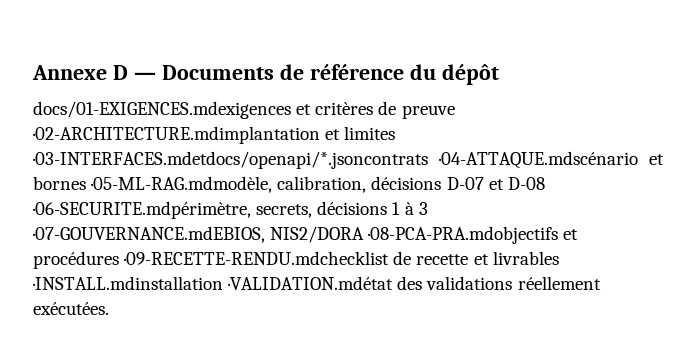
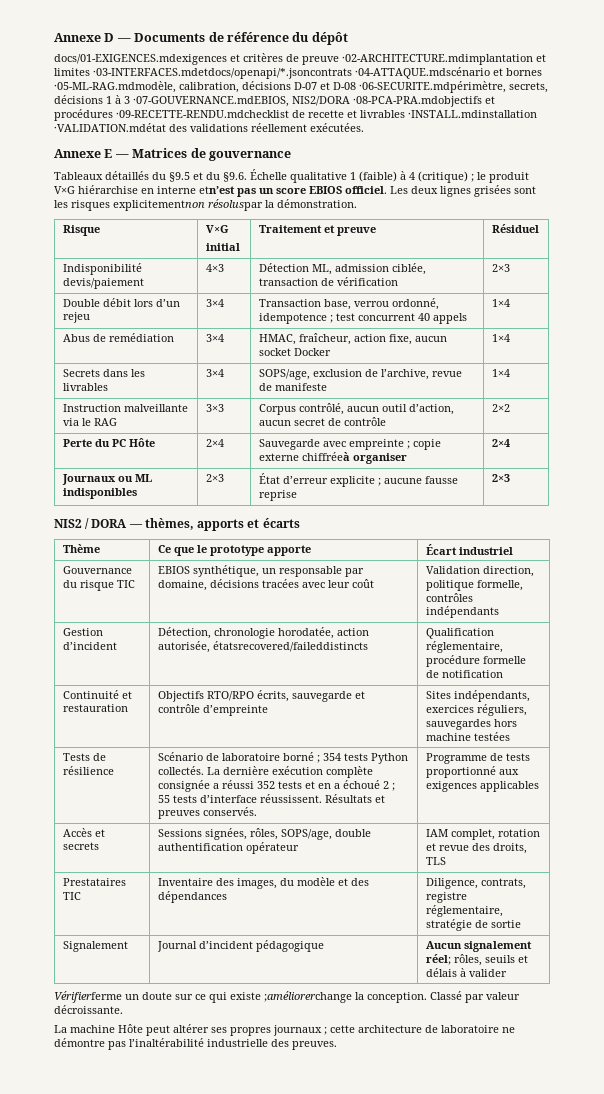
+ Annexe E — Matrices de gouvernance
+ Tableaux détaillés du §9.5 et du §9.6. Échelle qualitative 1 (faible) à 4 (critique) ; le produit V×G hiérarchise en interne etn’est pas un score EBIOS officiel. Les deux lignes grisées sont les risques explicitementnon résoluspar la démonstration.
+ Risque | V×G
+ initial | Traitement et preuve | Résiduel
+ Indisponibilité devis/paiement | 4×3 | Détection ML, admission ciblée, transaction de vérification | 2×3
+ Double débit lors d’un rejeu | 3×4 | Transaction base, verrou ordonné, idempotence ; test concurrent 40 appels | 1×4
+ Abus de remédiation | 3×4 | HMAC, fraîcheur, action fixe, aucun socket Docker | 1×4
+ Secrets dans les livrables | 3×4 | SOPS/age, exclusion de l’archive, revue de manifeste | 1×4
+ Instruction malveillante via le RAG | 3×3 | Corpus contrôlé, aucun outil d’action, aucun secret de contrôle | 2×2
+ Perte du PC Hôte | 2×4 | Sauvegarde avec empreinte ; copie externe chiffréeà organiser | 2×4
+ Journaux ou ML indisponibles | 2×3 | État d’erreur explicite ; aucune fausse reprise | 2×3
+ NIS2 / DORA — thèmes, apports et écarts
+ Thème | Ce que le prototype apporte | Écart industriel
+ Gouvernance du risque TIC | EBIOS synthétique, un responsable par domaine, décisions tracées avec leur coût | Validation direction, politique formelle, contrôles indépendants
+ Gestion d’incident | Détection, chronologie horodatée, action autorisée, étatsrecovered/faileddistincts | Qualification réglementaire, procédure formelle de notification
+ Continuité et restauration | Objectifs RTO/RPO écrits, sauvegarde et contrôle d’empreinte | Sites indépendants, exercices réguliers, sauvegardes hors machine testées
+ Tests de résilience | Scénario de laboratoire borné ; 354 tests Python collectés. La dernière exécution complète consignée a réussi 352 tests et en a échoué 2 ; 55 tests d’interface réussissent. Résultats et preuves conservés. | Programme de tests proportionné aux exigences applicables
+ Accès et secrets | Sessions signées, rôles, SOPS/age, double authentification opérateur | IAM complet, rotation et revue des droits, TLS
+ Prestataires TIC | Inventaire des images, du modèle et des dépendances | Diligence, contrats, registre réglementaire, stratégie de sortie
+ Signalement | Journal d’incident pédagogique | Aucun signalement réel; rôles, seuils et délais à valider
+ Vérifierferme un doute sur ce qui existe ;améliorerchange la conception. Classé par valeur décroissante.
+ La machine Hôte peut altérer ses propres journaux ; cette architecture de laboratoire ne démontre pas l’inaltérabilité industrielle des preuves.

